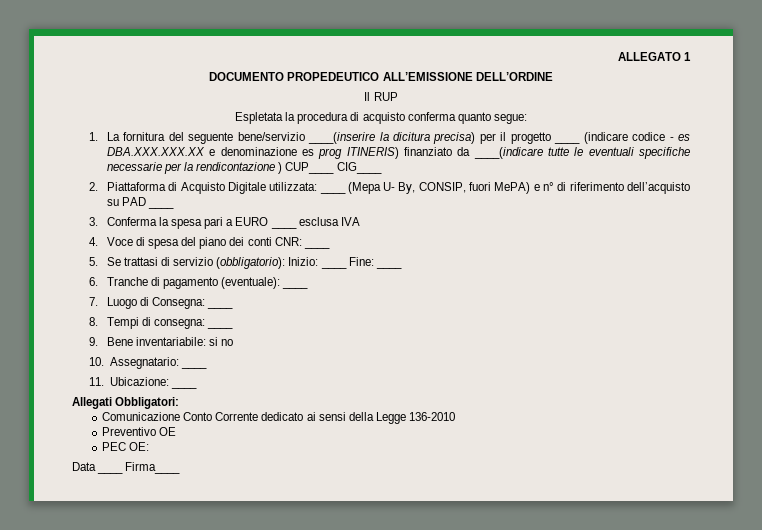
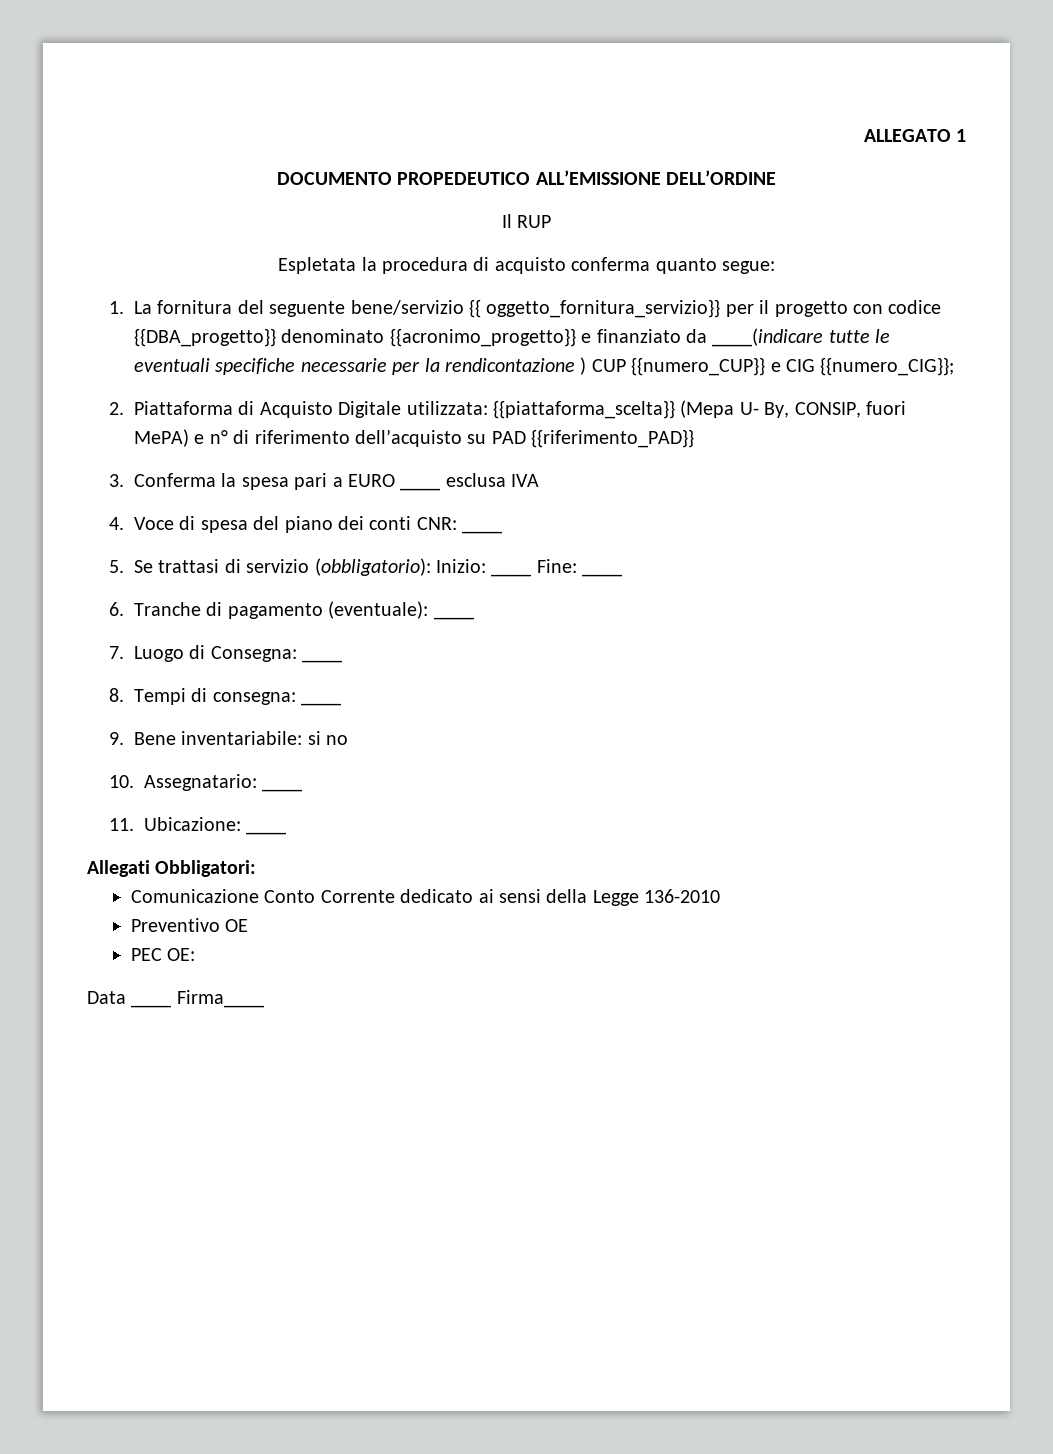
- 1. La fornitura del seguente bene/servizio ____(inserire la dicitura precisa) per il progetto ____ (indicare codice - es DBA.XXX.XXX.XX e denominazione es prog ITINERIS) finanziato da ____(indicare tutte le eventuali specifiche necessarie per la rendicontazione ) CUP____ CIG____
+ 1. La fornitura del seguente bene/servizio {{ oggetto_fornitura_servizio}} per il progetto con codice {{DBA_progetto}} denominato {{acronimo_progetto}} e finanziato da ____(indicare tutte le eventuali specifiche necessarie per la rendicontazione ) CUP {{numero_CUP}} e CIG {{numero_CIG}};
- 2. Piattaforma di Acquisto Digitale utilizzata: ____ (Mepa U- By, CONSIP, fuori MePA) e n° di riferimento dell’acquisto su PAD ____
+ 2. Piattaforma di Acquisto Digitale utilizzata: {{piattaforma_scelta}} (Mepa U- By, CONSIP, fuori MePA) e n° di riferimento dell’acquisto su PAD {{riferimento_PAD}}

